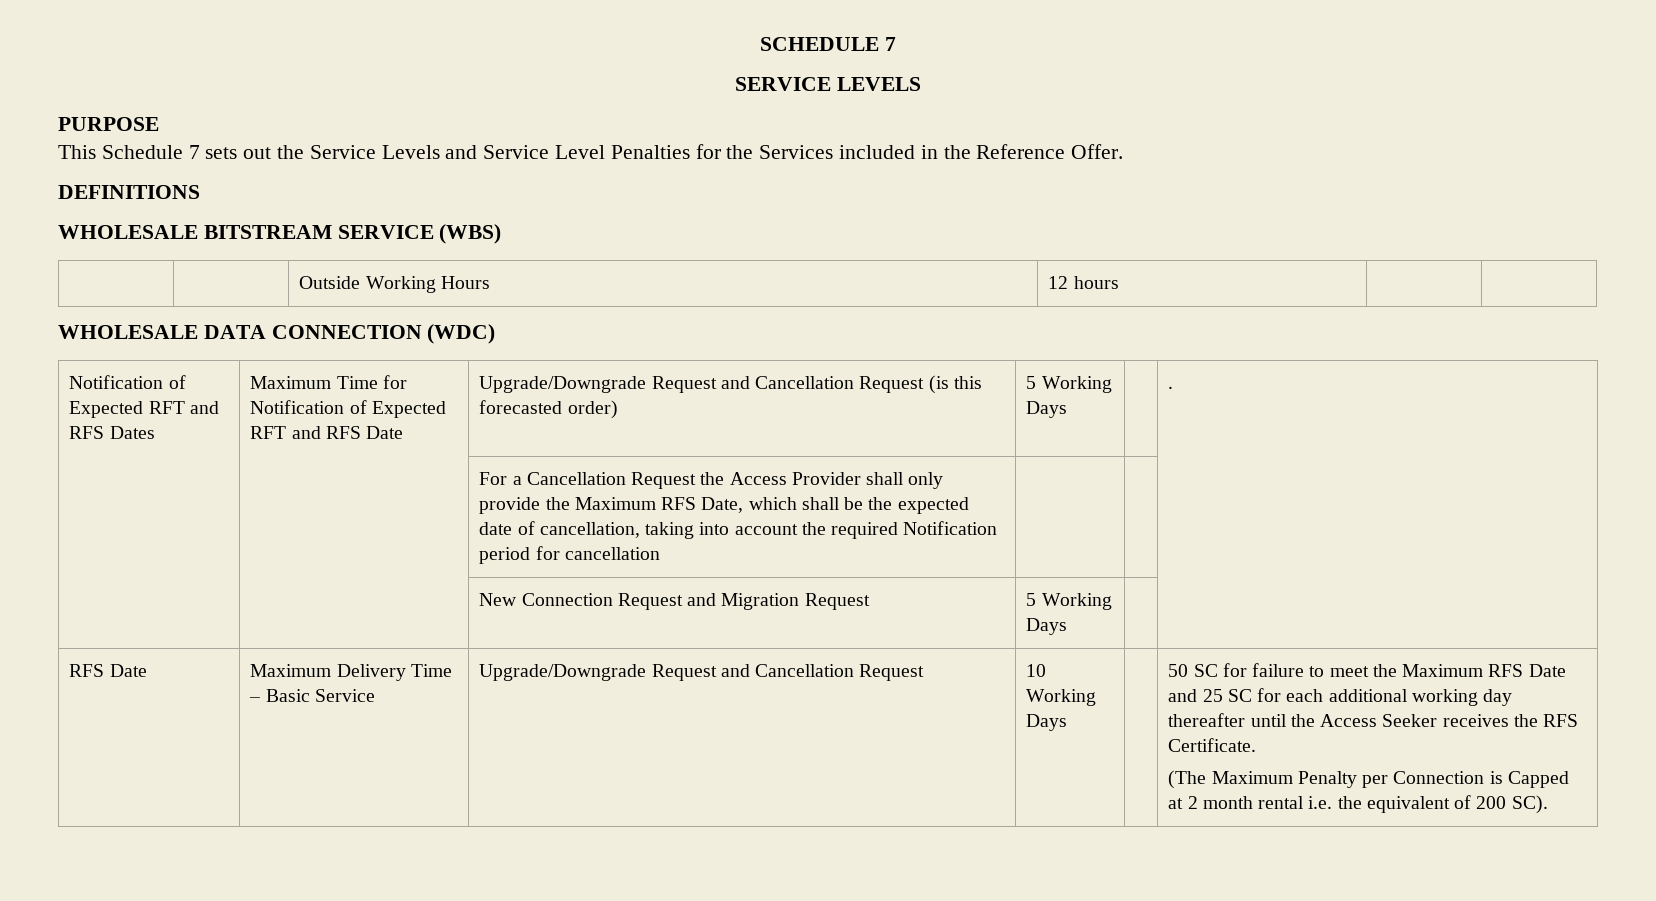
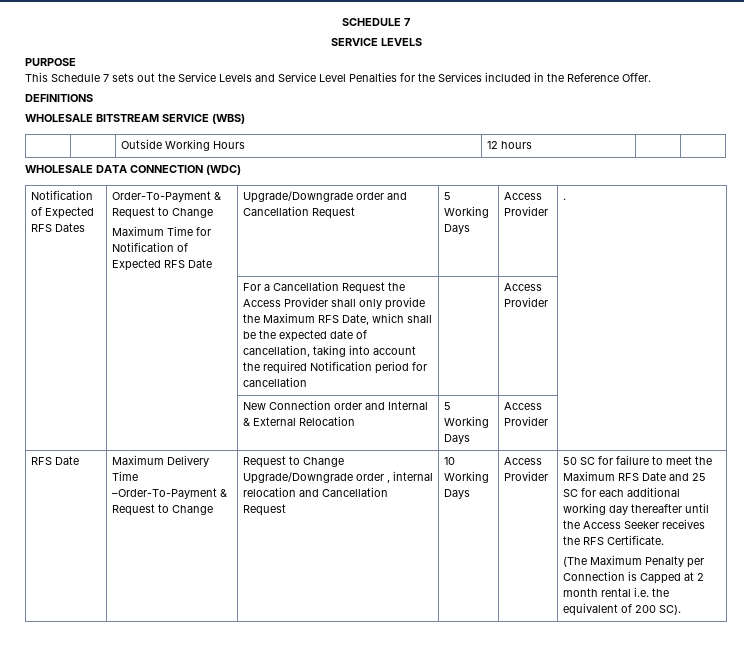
- Notification of Expected RFT and RFS Dates | Maximum Time for Notification of Expected RFT and RFS Date | Upgrade/Downgrade Request and Cancellation Request (is this forecasted order) | 5 Working Days | | .
+ Notification of Expected RFS Dates | Order-To-Payment & Request to Change
+ Maximum Time for Notification of Expected RFS Date | Upgrade/Downgrade order and Cancellation Request | 5 Working Days | Access Provider | .
- | | For a Cancellation Request the Access Provider shall only provide the Maximum RFS Date, which shall be the expected date of cancellation, taking into account the required Notification period for cancellation | | |
+ | | For a Cancellation Request the Access Provider shall only provide the Maximum RFS Date, which shall be the expected date of cancellation, taking into account the required Notification period for cancellation | | Access Provider |
- | | New Connection Request and Migration Request | 5 Working Days | |
+ | | New Connection order and Internal & External Relocation | 5 Working Days | Access Provider |
- Maximum Delivery Time – Basic Service | Upgrade/Downgrade Request and Cancellation Request
+ Maximum Delivery Time –Order-To-Payment & Request to Change | Request to Change Upgrade/Downgrade order , internal relocation and Cancellation Request
- 10 Working Days
+ 10 Working Days | Access Provider

